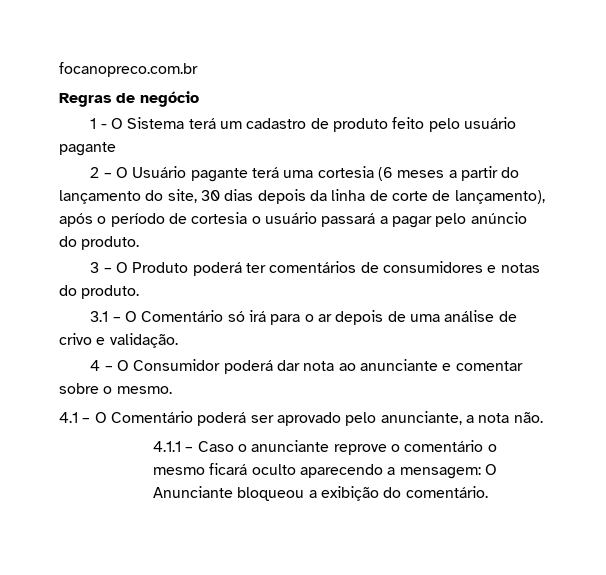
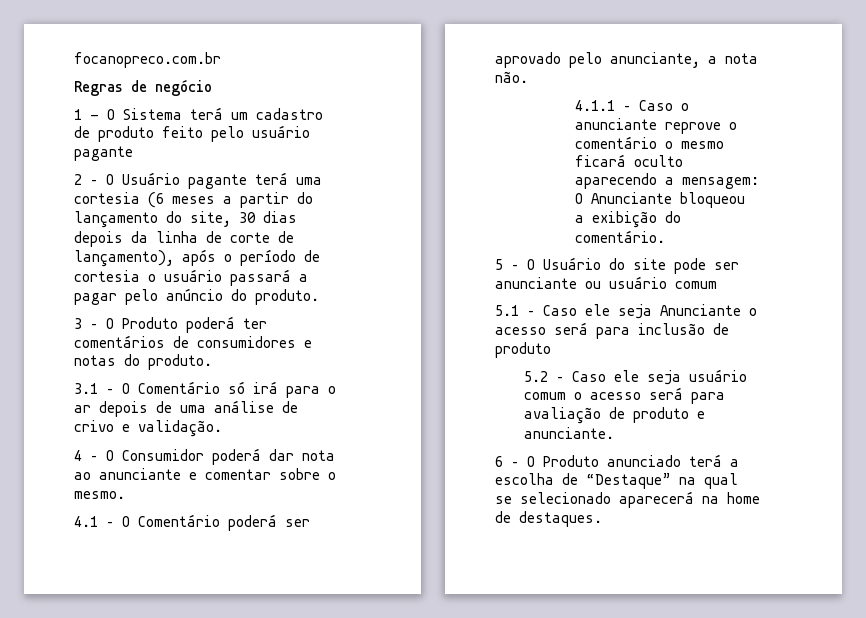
+ 5 – O Usuário do site pode ser anunciante ou usuário comum
+ 5.1 – Caso ele seja Anunciante o acesso será para inclusão de produto
+ 5.2 – Caso ele seja usuário comum o acesso será para avaliação de produto e anunciante.
+ 6 – O Produto anunciado terá a escolha de “Destaque” na qual se selecionado aparecerá na home de destaques.

